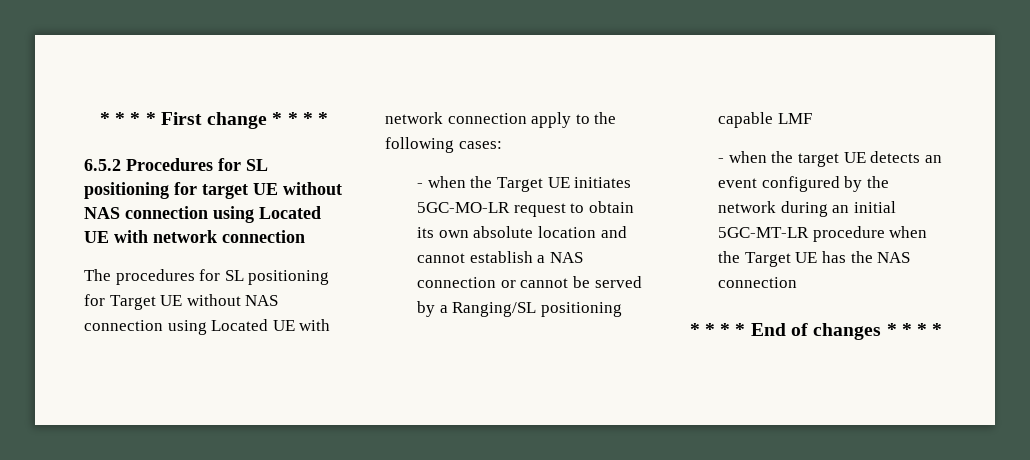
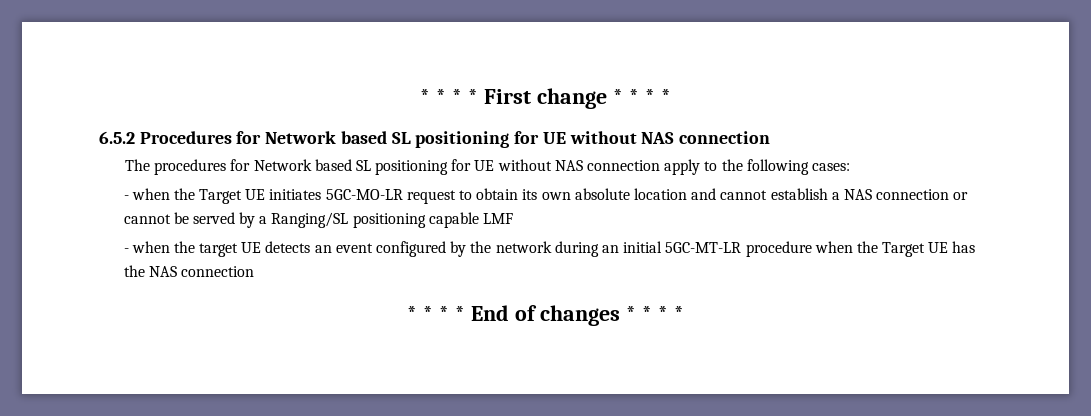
- 6.5.2 Procedures for SL positioning for target UE without NAS connection using Located UE with network connection
+ 6.5.2 Procedures for Network based SL positioning for UE without NAS connection
- The procedures for SL positioning for Target UE without NAS connection using Located UE with network connection apply to the following cases:
+ The procedures for Network based SL positioning for UE without NAS connection apply to the following cases:

